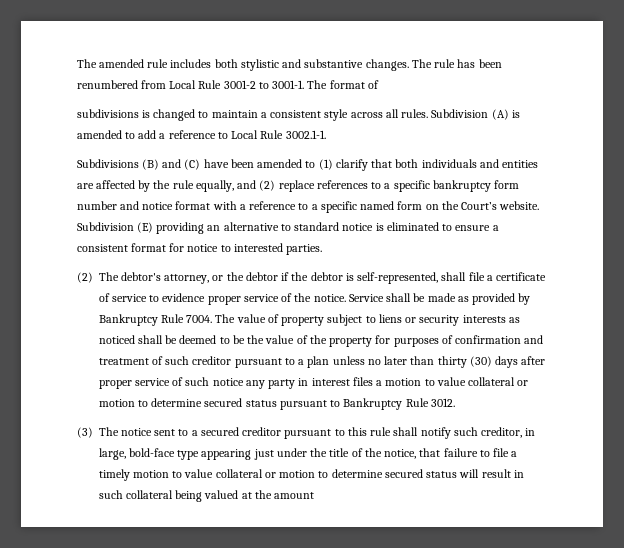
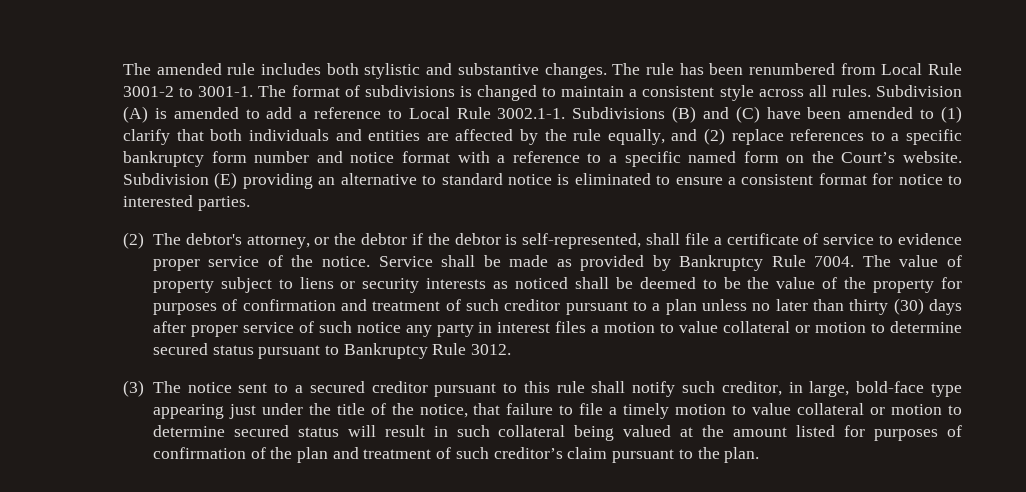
- The format of
- subdivisions is changed to maintain a consistent style across all rules.
+ The format of subdivisions is changed to maintain a consistent style across all rules.
- Subdivision (A) is amended to add a reference to Local Rule 3002.1-1.
- Subdivisions (B) and (C) have been amended to (1) clarify that both individuals and entities are affected by the rule equally, and (2) replace references to a specific bankruptcy form number and notice format with a reference to a specific named form on the Court’s website.
+ Subdivision (A) is amended to add a reference to Local Rule 3002.1-1. Subdivisions (B) and (C) have been amended to (1) clarify that both individuals and entities are affected by the rule equally, and (2) replace references to a specific bankruptcy form number and notice format with a reference to a specific named form on the Court’s website.
- (3) The notice sent to a secured creditor pursuant to this rule shall notify such creditor, in large, bold-face type appearing just under the title of the notice, that failure to file a timely motion to value collateral or motion to determine secured status will result in such collateral being valued at the amount
+ (3) The notice sent to a secured creditor pursuant to this rule shall notify such creditor, in large, bold-face type appearing just under the title of the notice, that failure to file a timely motion to value collateral or motion to determine secured status will result in such collateral being valued at the amount listed for purposes of confirmation of the plan and treatment of such creditor’s claim pursuant to the plan.

